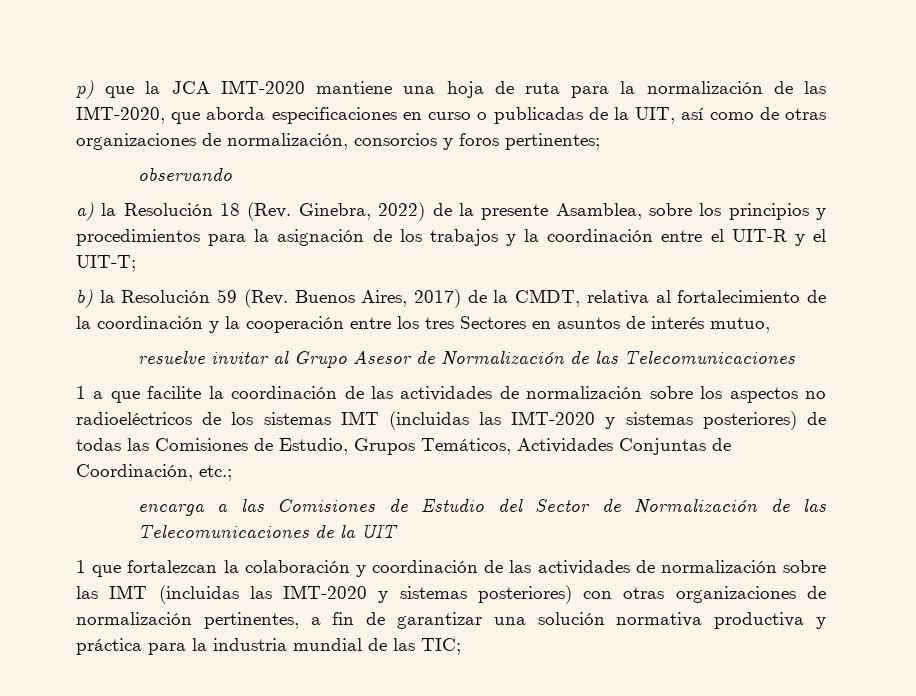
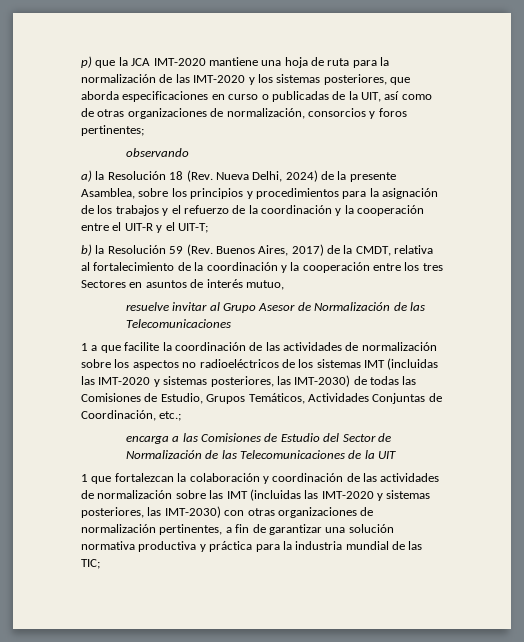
- p) que la JCA IMT-2020 mantiene una hoja de ruta para la normalización de las IMT-2020, que aborda especificaciones en curso o publicadas de la UIT, así como de otras organizaciones de normalización, consorcios y foros pertinentes;
+ p) que la JCA IMT-2020 mantiene una hoja de ruta para la normalización de las IMT-2020 y los sistemas posteriores, que aborda especificaciones en curso o publicadas de la UIT, así como de otras organizaciones de normalización, consorcios y foros pertinentes;
- a) la Resolución 18 (Rev. Ginebra, 2022) de la presente Asamblea, sobre los principios y procedimientos para la asignación de los trabajos y la coordinación entre el UIT-R y el UIT-T;
+ a) la Resolución 18 (Rev. Nueva Delhi, 2024) de la presente Asamblea, sobre los principios y procedimientos para la asignación de los trabajos y el refuerzo de la coordinación y la cooperación entre el UIT-R y el UIT-T;
- 1 a que facilite la coordinación de las actividades de normalización sobre los aspectos no radioeléctricos de los sistemas IMT (incluidas las IMT-2020 y sistemas posteriores) de todas las Comisiones de Estudio, Grupos Temáticos, Actividades Conjuntas de Coordinación, etc.;
+ 1 a que facilite la coordinación de las actividades de normalización sobre los aspectos no radioeléctricos de los sistemas IMT (incluidas las IMT-2020 y sistemas posteriores, las IMT-2030) de todas las Comisiones de Estudio, Grupos Temáticos, Actividades Conjuntas de Coordinación, etc.;
- 1 que fortalezcan la colaboración y coordinación de las actividades de normalización sobre las IMT (incluidas las IMT-2020 y sistemas posteriores) con otras organizaciones de normalización pertinentes, a fin de garantizar una solución normativa productiva y práctica para la industria mundial de las TIC;
+ 1 que fortalezcan la colaboración y coordinación de las actividades de normalización sobre las IMT (incluidas las IMT-2020 y sistemas posteriores, las IMT-2030) con otras organizaciones de normalización pertinentes, a fin de garantizar una solución normativa productiva y práctica para la industria mundial de las TIC;

